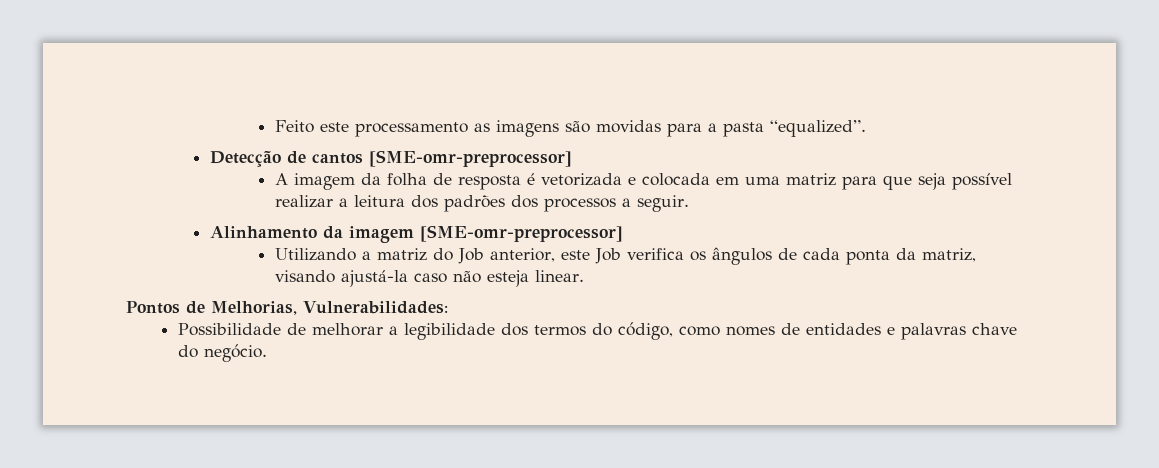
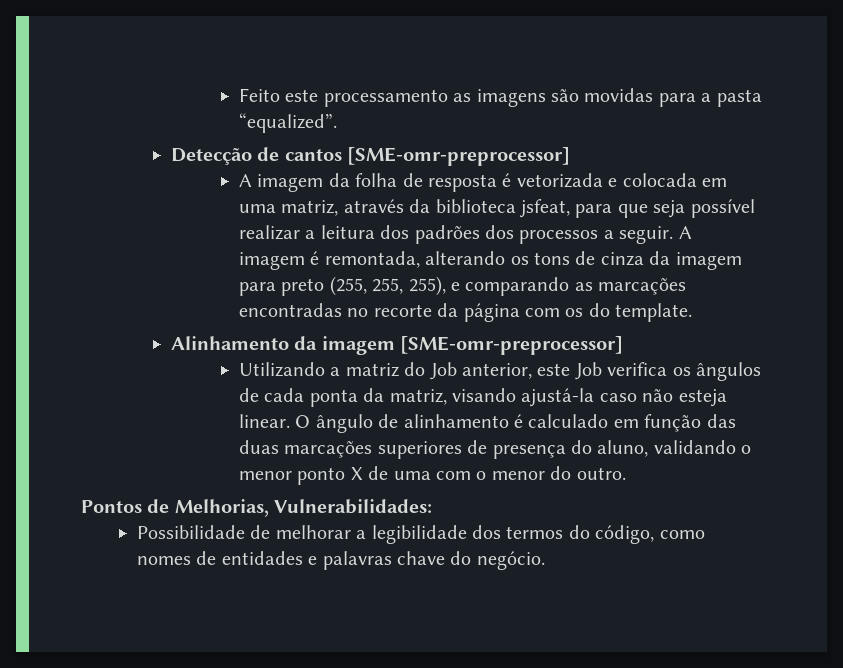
- A imagem da folha de resposta é vetorizada e colocada em uma matriz para que seja possível realizar a leitura dos padrões dos processos a seguir.
+ A imagem da folha de resposta é vetorizada e colocada em uma matriz, através da biblioteca jsfeat, para que seja possível realizar a leitura dos padrões dos processos a seguir. A imagem é remontada, alterando os tons de cinza da imagem para preto (255, 255, 255), e comparando as marcações encontradas no recorte da página com os do template.
+ O ângulo de alinhamento é calculado em função das duas marcações superiores de presença do aluno, validando o menor ponto X de uma com o menor do outro.

